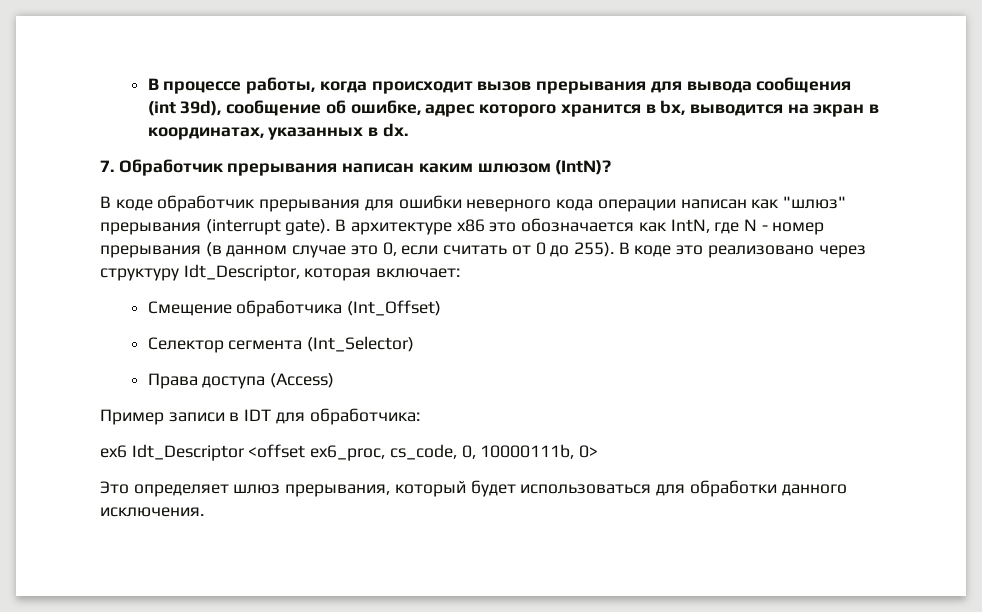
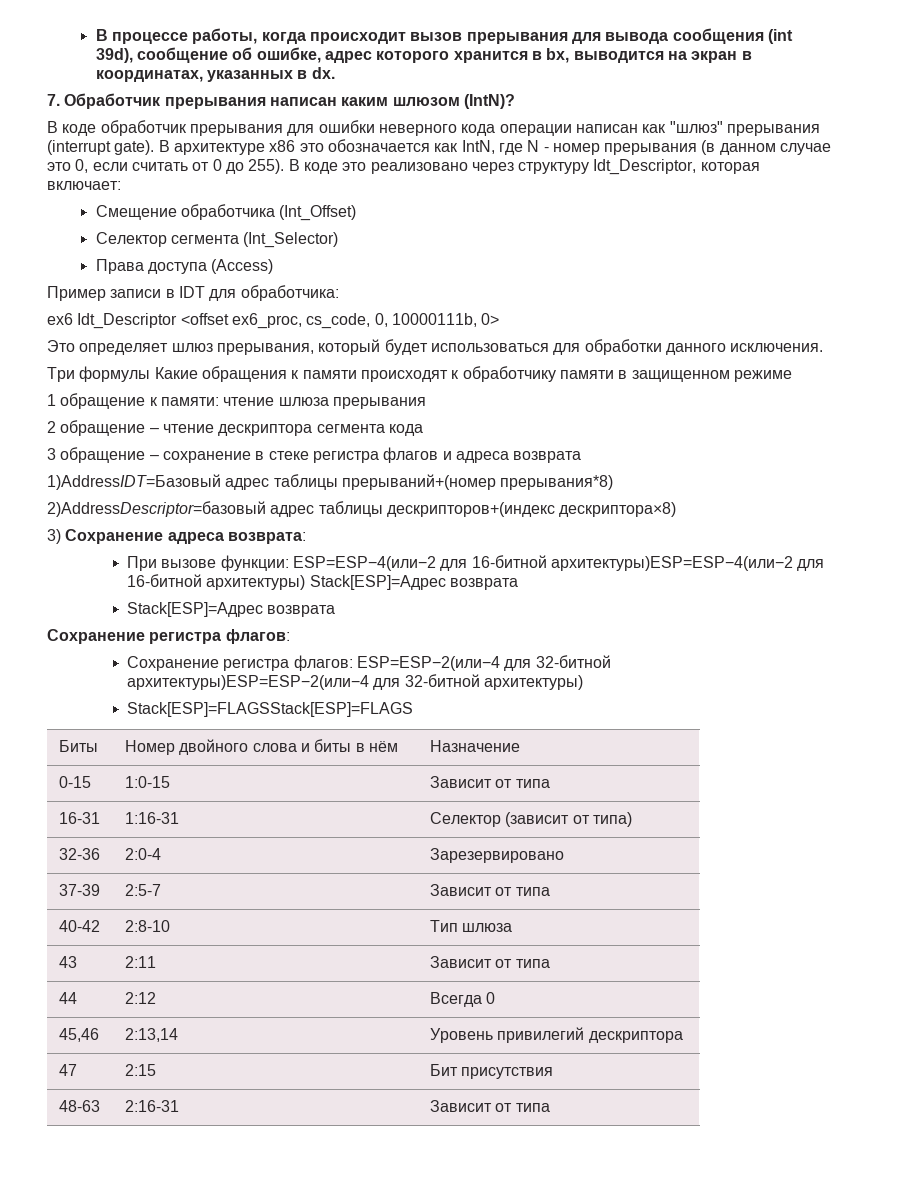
+ Три формулы Какие обращения к памяти происходят к обработчику памяти в защищенном режиме
+ 1 обращение к памяти: чтение шлюза прерывания
+ 2 обращение – чтение дескриптора сегмента кода
+ 3 обращение – сохранение в стеке регистра флагов и адреса возврата
+ 1)AddressIDT=Базовый адрес таблицы прерываний+(номер прерывания*8)
+ 2)AddressDescriptor=базовый адрес таблицы дескрипторов+(индекс дескриптора×8)
+ 3) Сохранение адреса возврата:
+ При вызове функции: ESP=ESP−4(или−2 для 16-битной архитектуры)ESP=ESP−4(или−2 для 16-битной архитектуры) Stack[ESP]=Адрес возврата
+ Stack[ESP]=Адрес возврата
+ Сохранение регистра флагов:
+ Сохранение регистра флагов: ESP=ESP−2(или−4 для 32-битной архитектуры)ESP=ESP−2(или−4 для 32-битной архитектуры)
+ Stack[ESP]=FLAGSStack[ESP]=FLAGS
+ Биты | Номер двойного слова и биты в нём | Назначение
+ 0-15 | 1:0-15 | Зависит от типа
+ 16-31 | 1:16-31 | Селектор (зависит от типа)
+ 32-36 | 2:0-4 | Зарезервировано
+ 37-39 | 2:5-7 | Зависит от типа
+ 40-42 | 2:8-10 | Тип шлюза
+ 43 | 2:11 | Зависит от типа
+ 44 | 2:12 | Всегда 0
+ 45,46 | 2:13,14 | Уровень привилегий дескриптора
+ 47 | 2:15 | Бит присутствия
+ 48-63 | 2:16-31 | Зависит от типа

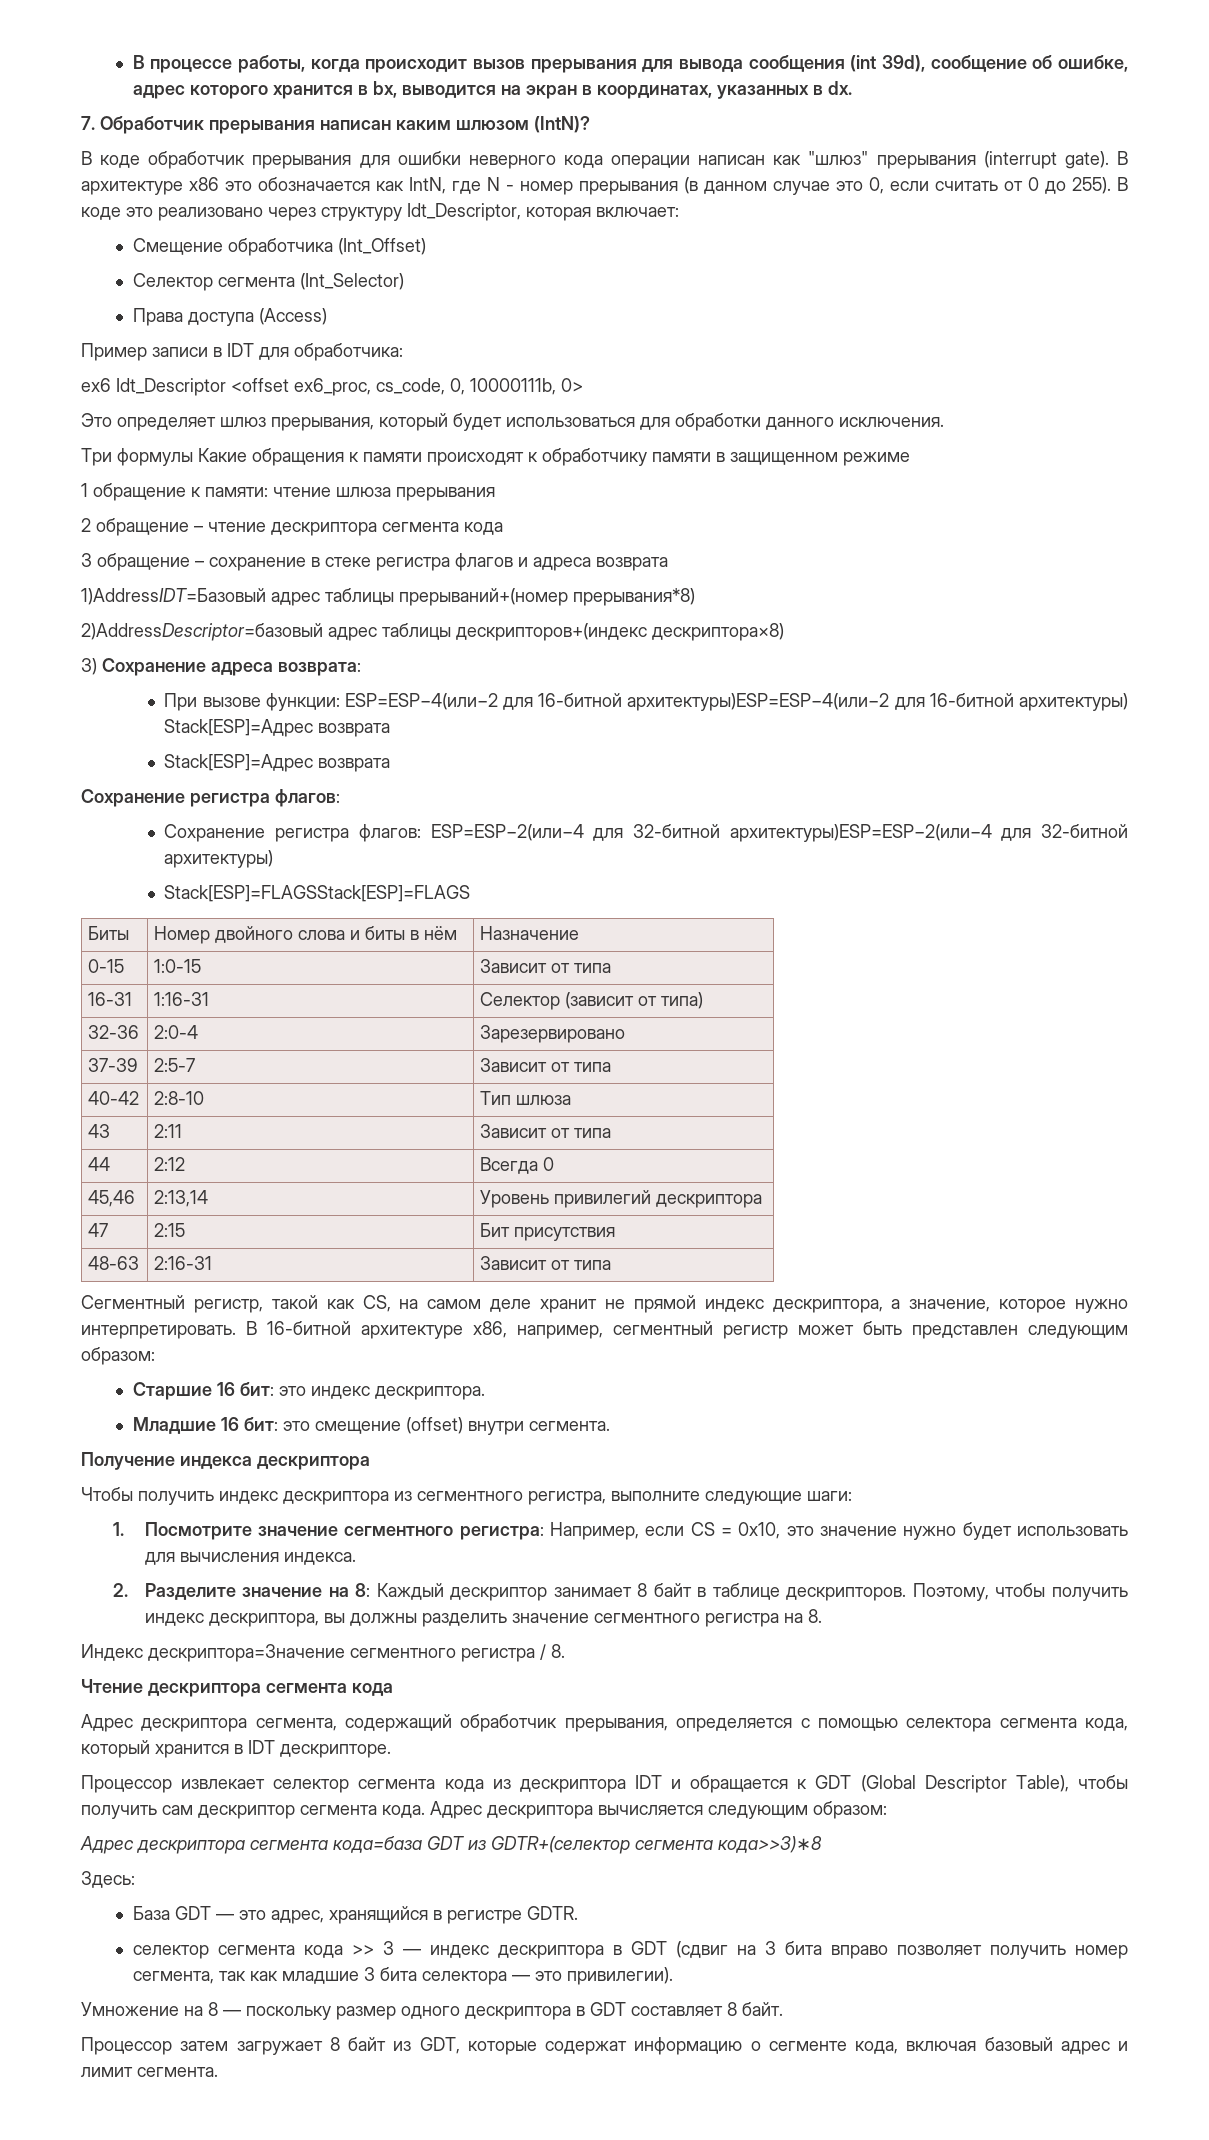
+ Сегментный регистр, такой как CS, на самом деле хранит не прямой индекс дескриптора, а значение, которое нужно интерпретировать. В 16-битной архитектуре x86, например, сегментный регистр может быть представлен следующим образом:
+ Старшие 16 бит: это индекс дескриптора.
+ Младшие 16 бит: это смещение (offset) внутри сегмента.
+ Получение индекса дескриптора
+ Чтобы получить индекс дескриптора из сегментного регистра, выполните следующие шаги:
+ 1. Посмотрите значение сегментного регистра: Например, если CS = 0x10, это значение нужно будет использовать для вычисления индекса.
+ 2. Разделите значение на 8: Каждый дескриптор занимает 8 байт в таблице дескрипторов. Поэтому, чтобы получить индекс дескриптора, вы должны разделить значение сегментного регистра на 8.
+ Индекс дескриптора=Значение сегментного регистра / 8.
+ Чтение дескриптора сегмента кода
+ Адрес дескриптора сегмента, содержащий обработчик прерывания, определяется с помощью селектора сегмента кода, который хранится в IDT дескрипторе.
+ Процессор извлекает селектор сегмента кода из дескриптора IDT и обращается к GDT (Global Descriptor Table), чтобы получить сам дескриптор сегмента кода. Адрес дескриптора вычисляется следующим образом:
+ Адрес дескриптора сегмента кода=база GDT из GDTR+(селектор сегмента кода>>3)∗8
+ Здесь:
+ База GDT — это адрес, хранящийся в регистре GDTR.
+ селектор сегмента кода >> 3 — индекс дескриптора в GDT (сдвиг на 3 бита вправо позволяет получить номер сегмента, так как младшие 3 бита селектора — это привилегии).
+ Умножение на 8 — поскольку размер одного дескриптора в GDT составляет 8 байт.
+ Процессор затем загружает 8 байт из GDT, которые содержат информацию о сегменте кода, включая базовый адрес и лимит сегмента.

